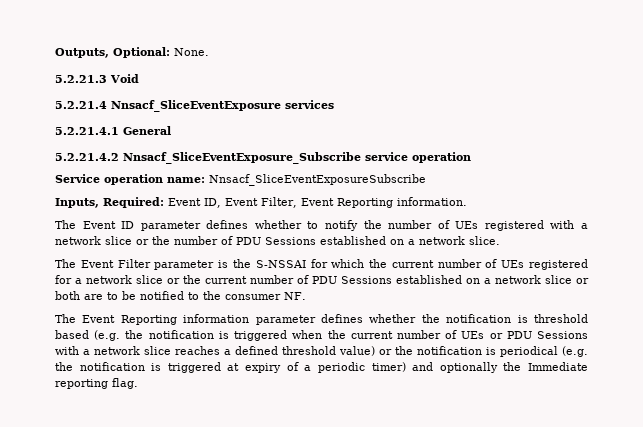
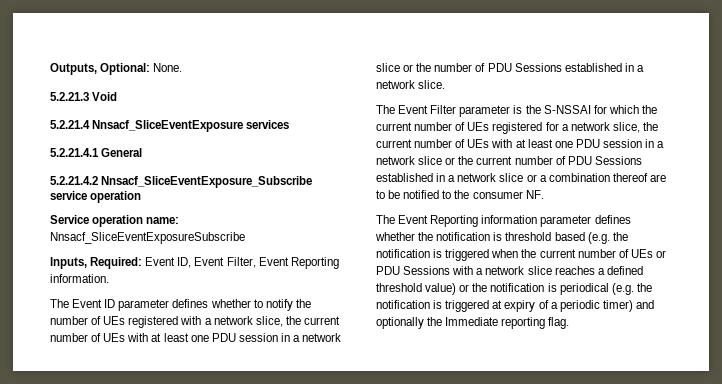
- The Event ID parameter defines whether to notify the number of UEs registered with a network slice or the number of PDU Sessions established on a network slice.
+ The Event ID parameter defines whether to notify the number of UEs registered with a network slice, the current number of UEs with at least one PDU session in a network slice or the number of PDU Sessions established in a network slice.
- The Event Filter parameter is the S-NSSAI for which the current number of UEs registered for a network slice or the current number of PDU Sessions established on a network slice or both are to be notified to the consumer NF.
+ The Event Filter parameter is the S-NSSAI for which the current number of UEs registered for a network slice, the current number of UEs with at least one PDU session in a network slice or the current number of PDU Sessions established in a network slice or a combination thereof are to be notified to the consumer NF.

